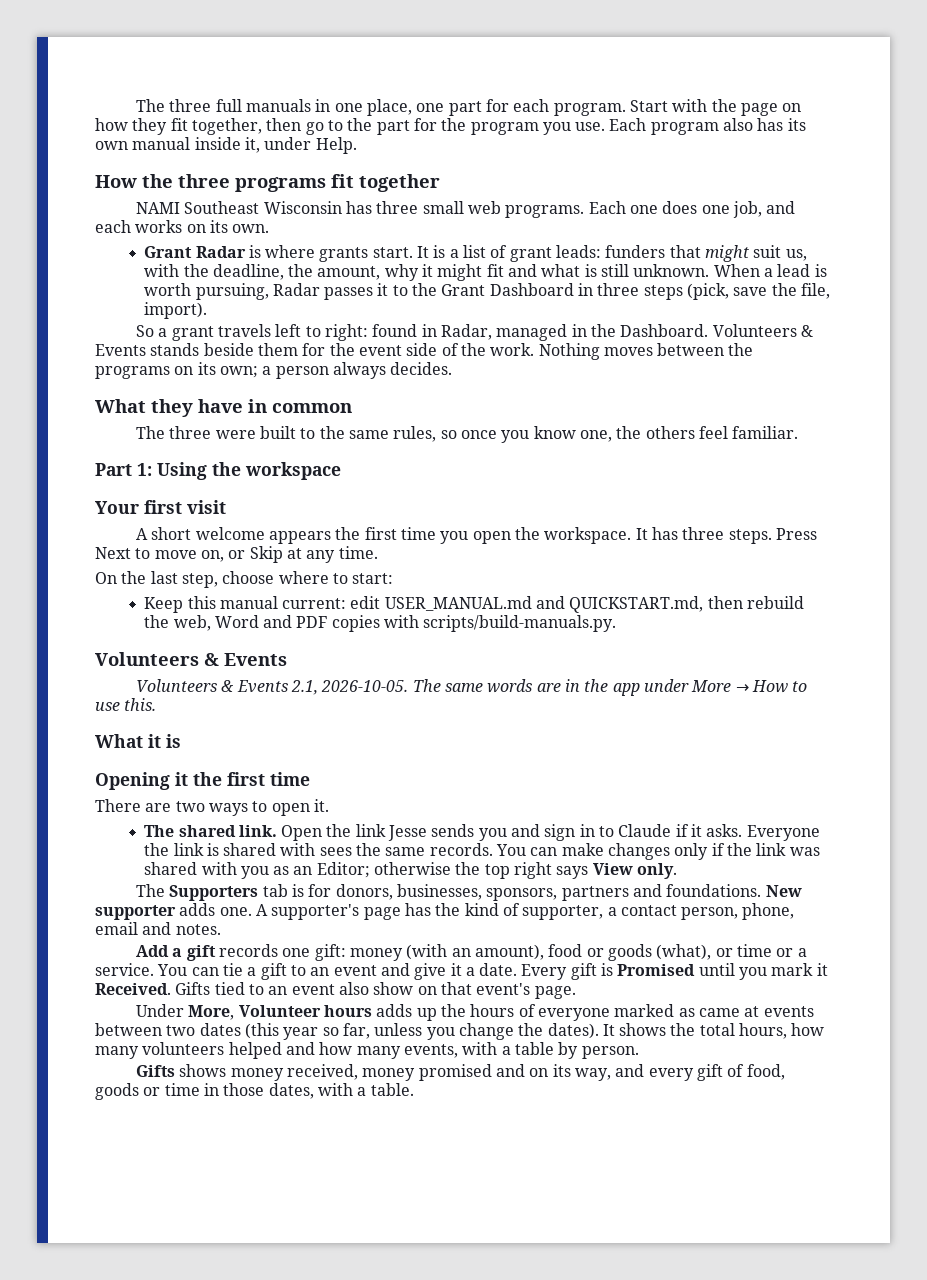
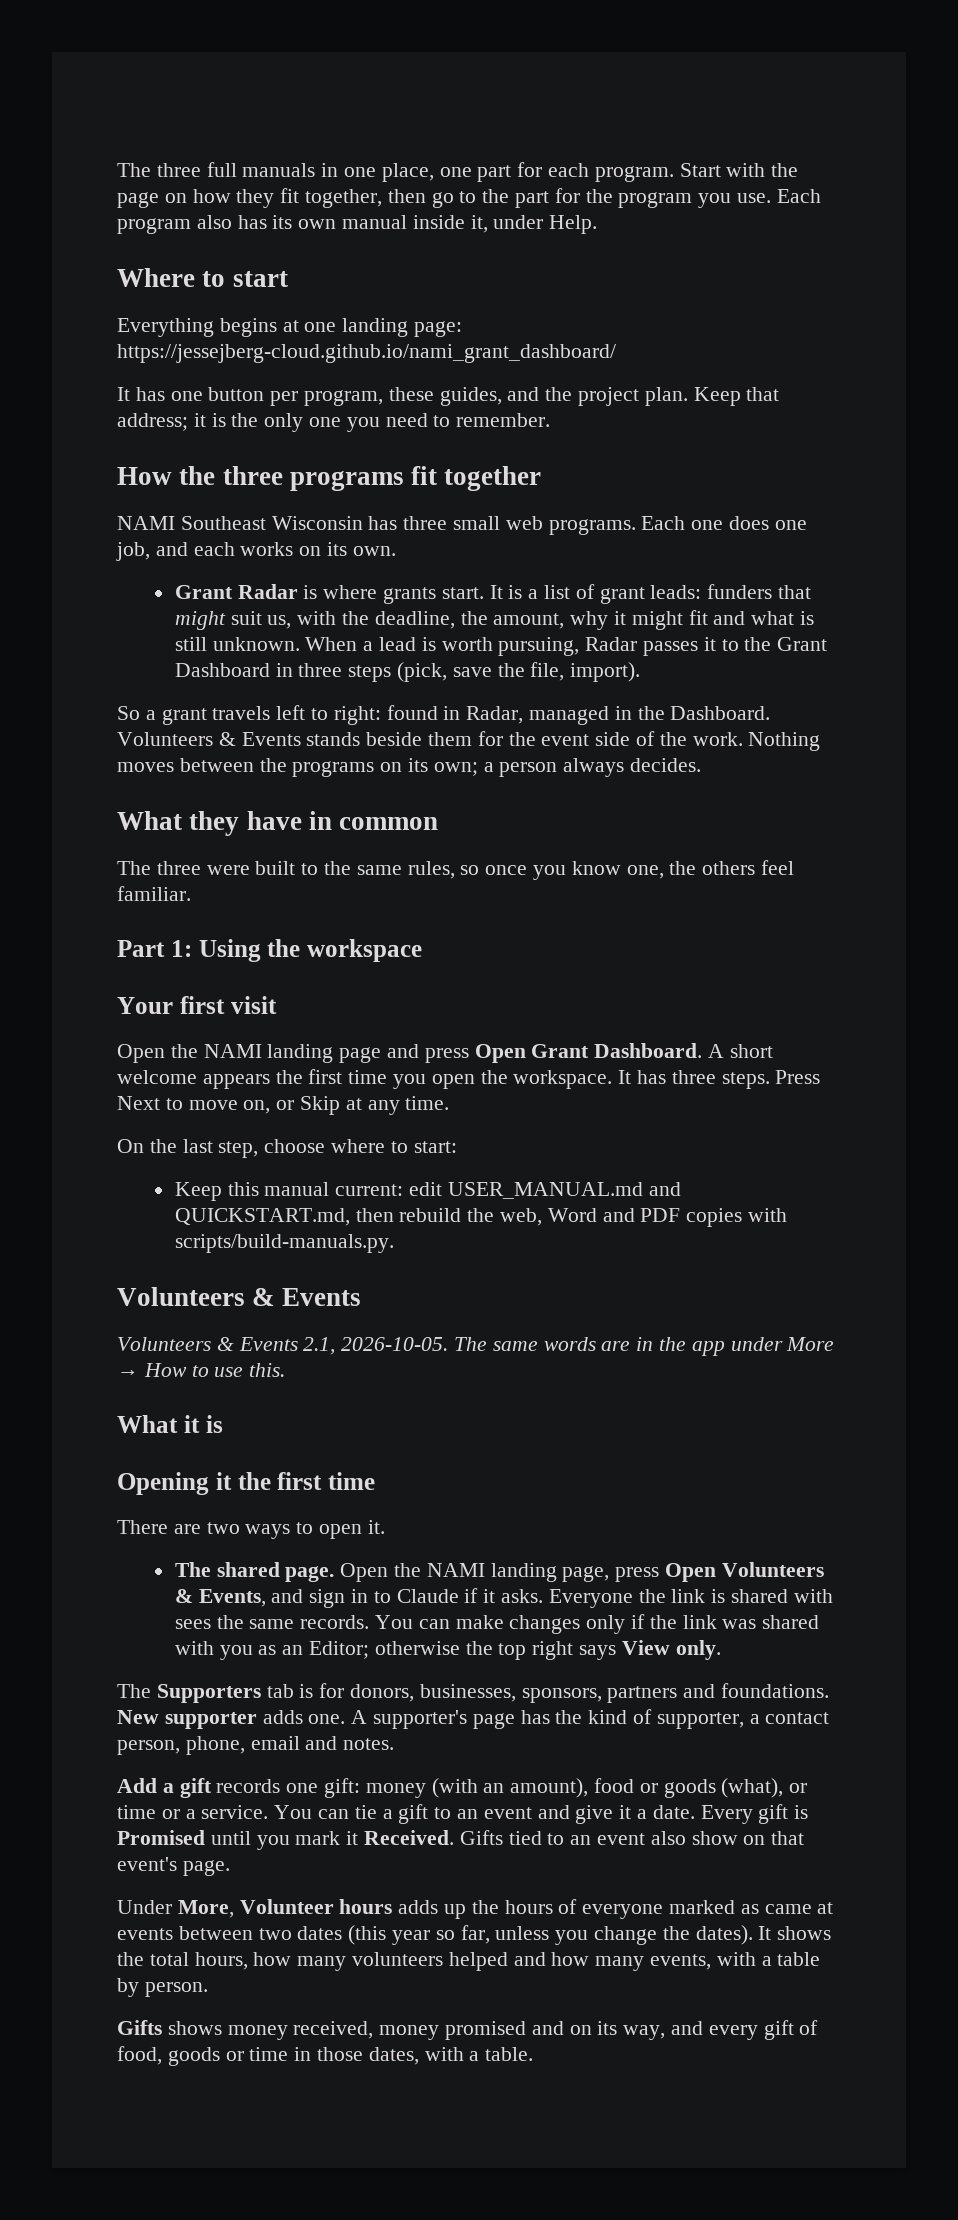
+ Where to start
+ Everything begins at one landing page: https://jessejberg-cloud.github.io/nami_grant_dashboard/
+ It has one button per program, these guides, and the project plan. Keep that address; it is the only one you need to remember.
+ Open the NAMI landing page and press Open Grant Dashboard.
- The shared link. Open the link Jesse sends you and sign in to Claude if it asks.
+ The shared page. Open the NAMI landing page, press Open Volunteers & Events, and sign in to Claude if it asks.

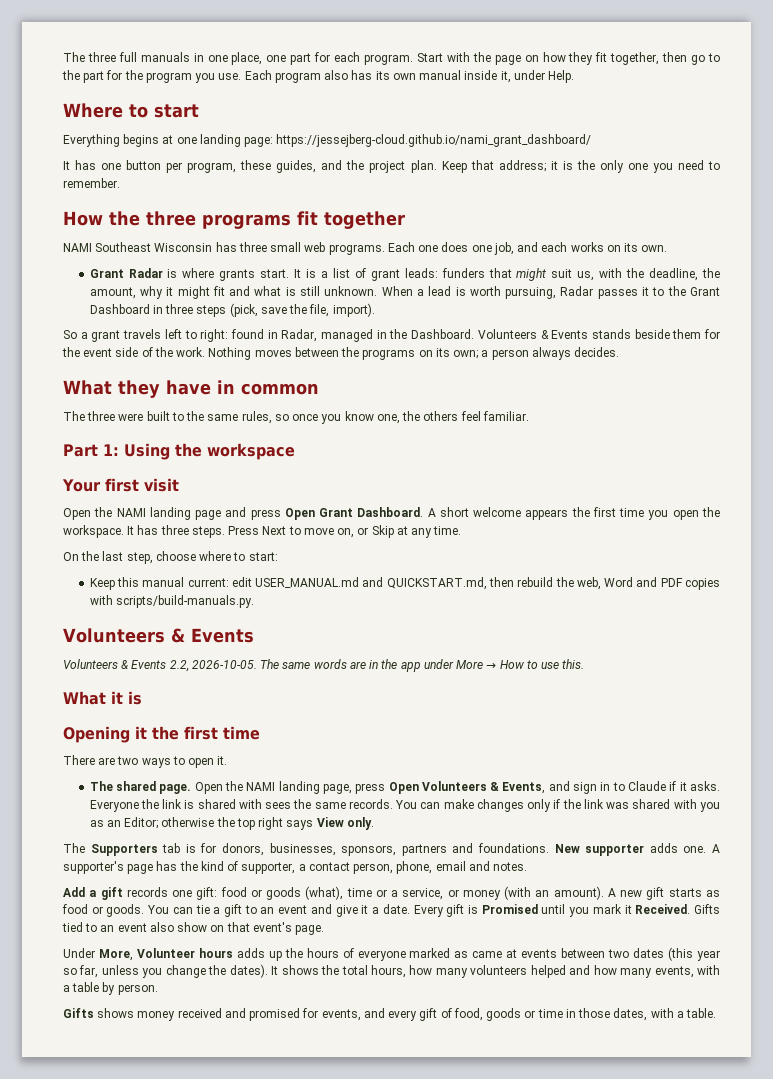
- Volunteers & Events 2.1, 2026-10-05.
+ Volunteers & Events 2.2, 2026-10-05.
- Add a gift records one gift: money (with an amount), food or goods (what), or time or a service.
+ Add a gift records one gift: food or goods (what), time or a service, or money (with an amount). A new gift starts as food or goods.
- Gifts shows money received, money promised and on its way, and every gift of food, goods or time in those dates, with a table.
+ Gifts shows money received and promised for events, and every gift of food, goods or time in those dates, with a table.

